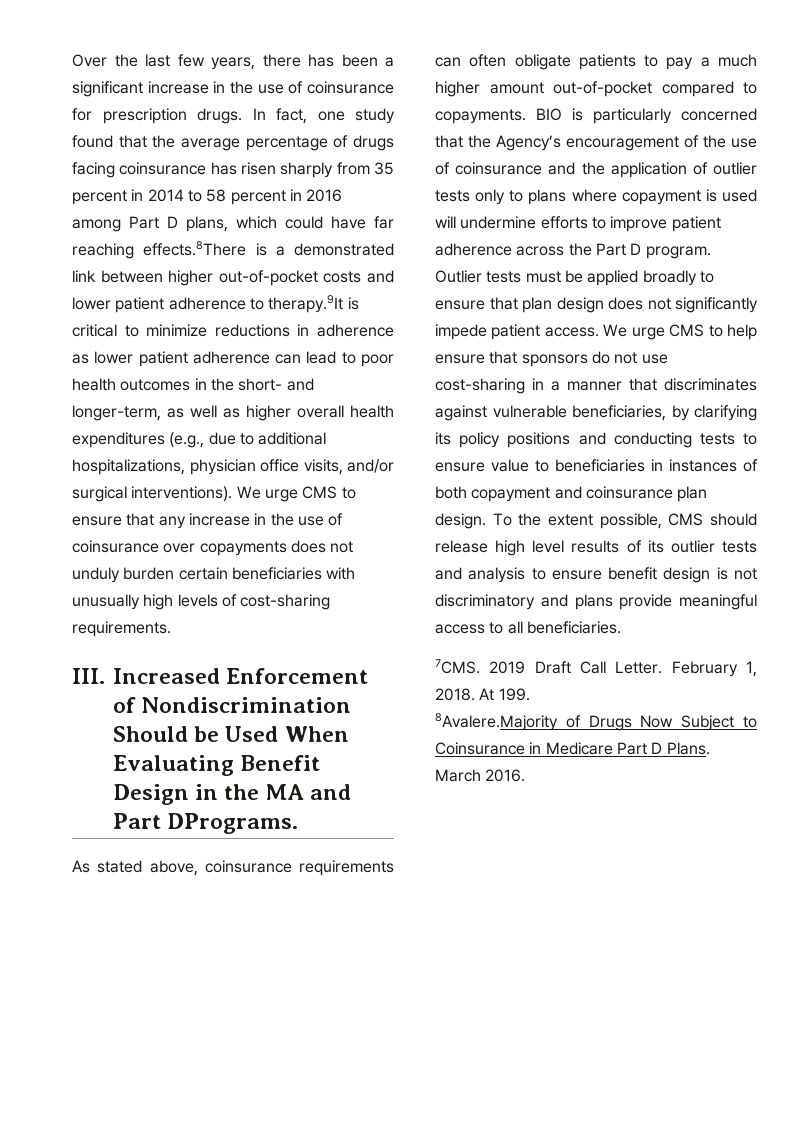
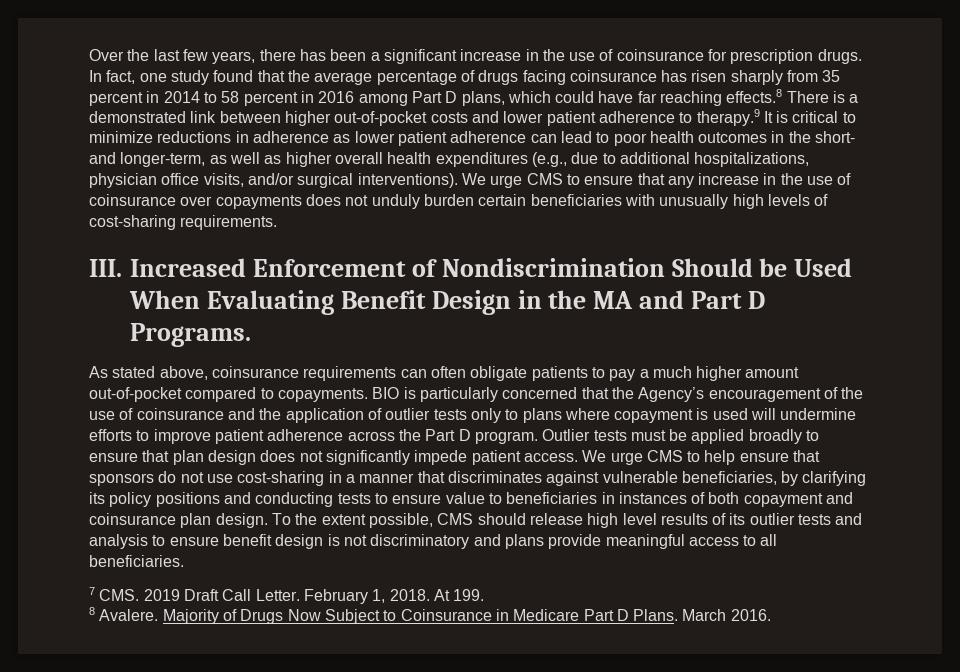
- In fact, one study found that the average percentage of drugs facing coinsurance has risen sharply from 35 percent in 2014 to 58 percent in 2016 among Part D plans, which could have far reaching effects.8There is a demonstrated link between higher out-of-pocket costs and lower patient adherence to therapy.9It is critical to minimize reductions in adherence as lower patient adherence can lead to poor health outcomes in the short- and longer-term, as well as higher overall health expenditures (e.g., due to additional hospitalizations, physician office visits, and/or surgical interventions).
+ In fact, one study found that the average percentage of drugs facing coinsurance has risen sharply from 35 percent in 2014 to 58 percent in 2016 among Part D plans, which could have far reaching effects.8 There is a demonstrated link between higher out-of-pocket costs and lower patient adherence to therapy.9 It is critical to minimize reductions in adherence as lower patient adherence can lead to poor health outcomes in the short- and longer-term, as well as higher overall health expenditures (e.g., due to additional hospitalizations, physician office visits, and/or surgical interventions).
- III. Increased Enforcement of Nondiscrimination Should be Used When Evaluating Benefit Design in the MA and Part DPrograms.
+ III. Increased Enforcement of Nondiscrimination Should be Used When Evaluating Benefit Design in the MA and Part D Programs.
- 7CMS. 2019 Draft Call Letter.
+ 7 CMS. 2019 Draft Call Letter.
- 8Avalere.Majority of Drugs Now Subject to Coinsurance in Medicare Part D Plans.
+ 8 Avalere. Majority of Drugs Now Subject to Coinsurance in Medicare Part D Plans.

